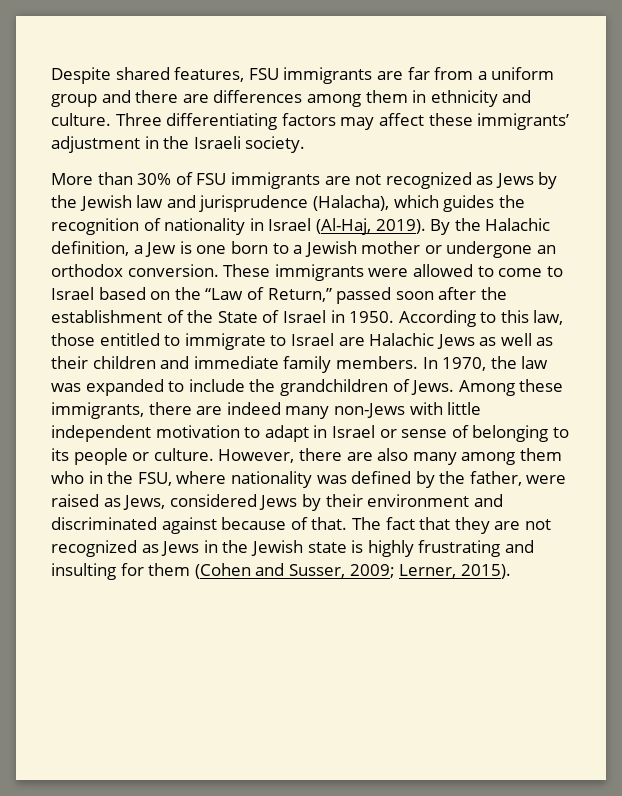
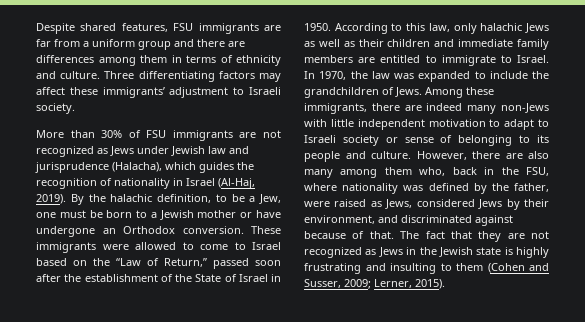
- Despite shared features, FSU immigrants are far from a uniform group and there are differences among them in ethnicity and culture.
+ Despite shared features, FSU immigrants are far from a uniform group and there are differences among them in terms of ethnicity and culture.
- Three differentiating factors may affect these immigrants’ adjustment in the Israeli society.
+ Three differentiating factors may affect these immigrants’ adjustment to Israeli society.
- More than 30% of FSU immigrants are not recognized as Jews by the Jewish law and jurisprudence (Halacha), which guides the recognition of nationality in Israel (Al-Haj, 2019).
+ More than 30% of FSU immigrants are not recognized as Jews under Jewish law and jurisprudence (Halacha), which guides the recognition of nationality in Israel (Al-Haj, 2019).
- By the Halachic definition, a Jew is one born to a Jewish mother or undergone an orthodox conversion.
+ By the halachic definition, to be a Jew, one must be born to a Jewish mother or have undergone an Orthodox conversion.
- According to this law, those entitled to immigrate to Israel are Halachic Jews as well as their children and immediate family members.
+ According to this law, only halachic Jews as well as their children and immediate family members are entitled to immigrate to Israel.
- Among these immigrants, there are indeed many non-Jews with little independent motivation to adapt in Israel or sense of belonging to its people or culture.
+ Among these immigrants, there are indeed many non-Jews with little independent motivation to adapt to Israeli society or sense of belonging to its people and culture.
- However, there are also many among them who in the FSU, where nationality was defined by the father, were raised as Jews, considered Jews by their environment and discriminated against because of that.
+ However, there are also many among them who, back in the FSU, where nationality was defined by the father, were raised as Jews, considered Jews by their environment, and discriminated against because of that.
- The fact that they are not recognized as Jews in the Jewish state is highly frustrating and insulting for them (Cohen and Susser, 2009; Lerner, 2015).
+ The fact that they are not recognized as Jews in the Jewish state is highly frustrating and insulting to them (Cohen and Susser, 2009; Lerner, 2015).

